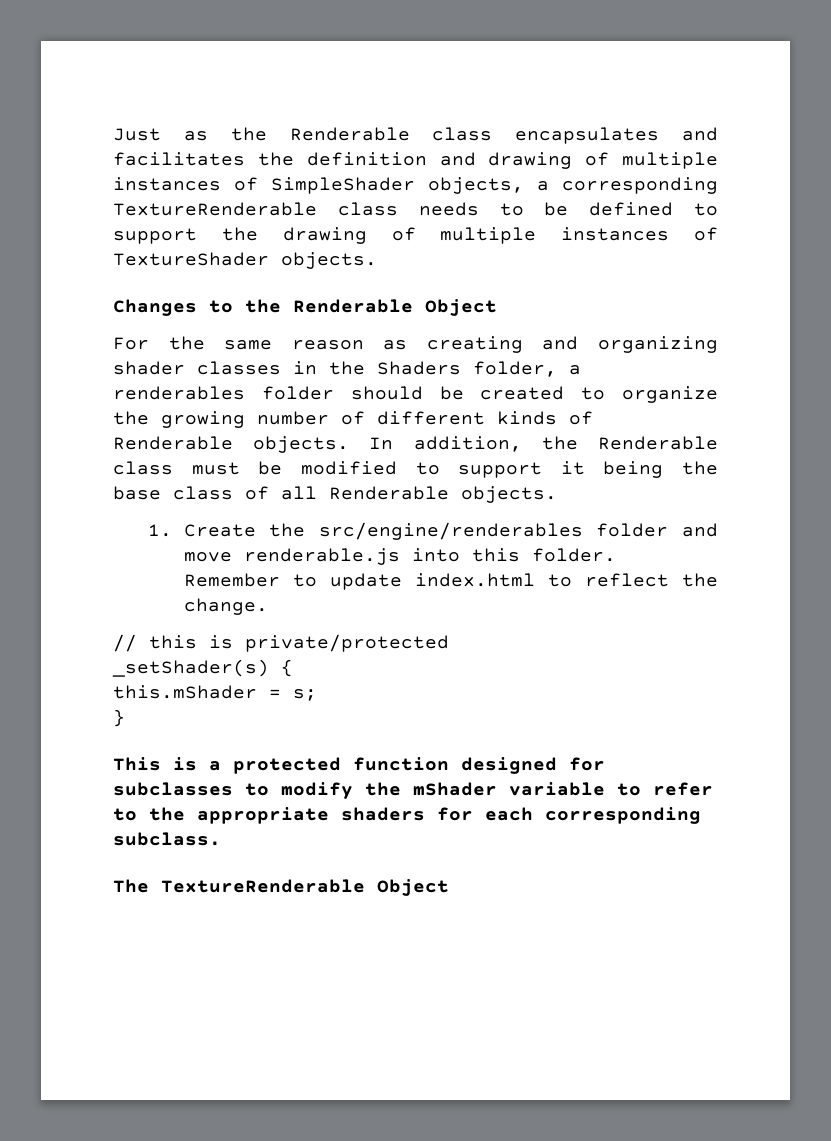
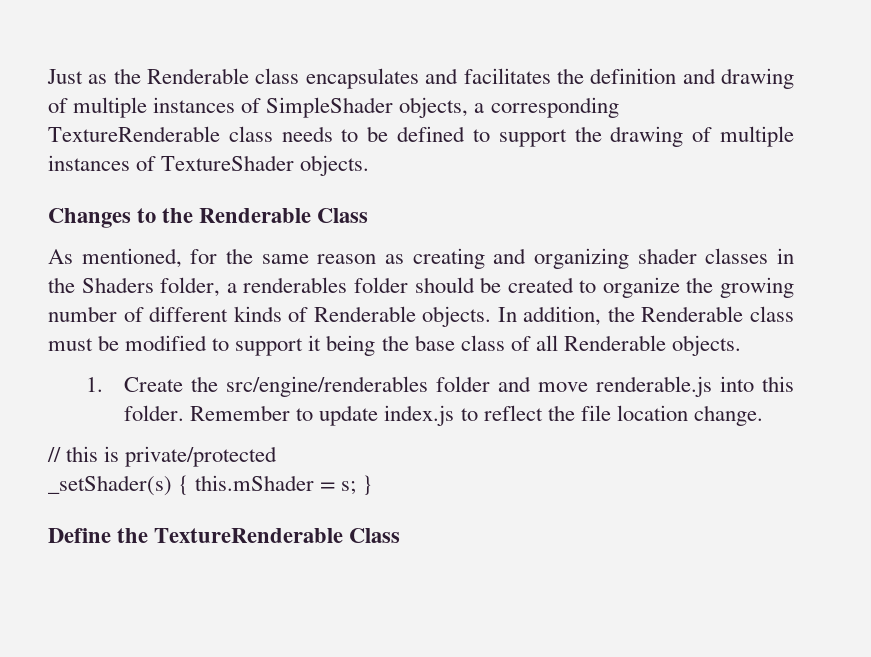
- Changes to the Renderable Object
- For the same reason as creating and organizing shader classes in the Shaders folder, a renderables folder should be created to organize the growing number of different kinds of Renderable objects.
+ Changes to the Renderable Class
+ As mentioned, for the same reason as creating and organizing shader classes in the Shaders folder, a renderables folder should be created to organize the growing number of different kinds of Renderable objects.
- Remember to update index.html to reflect the change.
+ Remember to update index.js to reflect the file location change.
- _setShader(s) {
- this.mShader = s;
- }
+ _setShader(s) { this.mShader = s; }
- This is a protected function designed for subclasses to modify the mShader variable to refer to the appropriate shaders for each corresponding subclass.
- The TextureRenderable Object
+ Define the TextureRenderable Class

